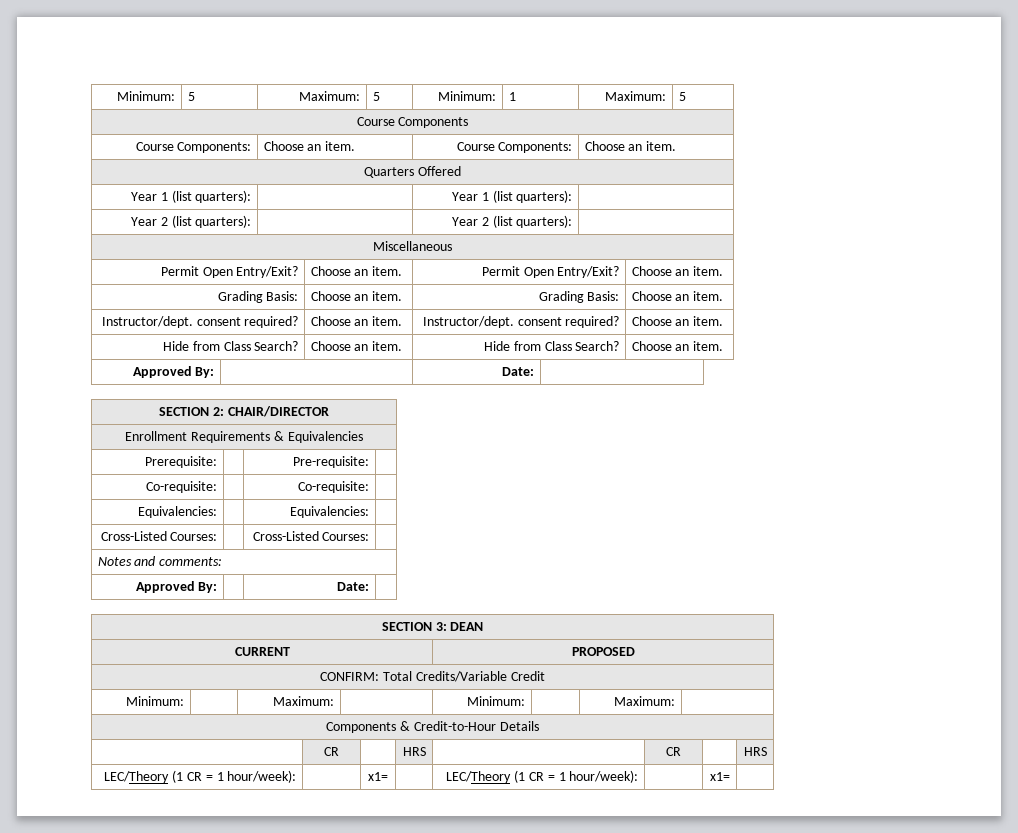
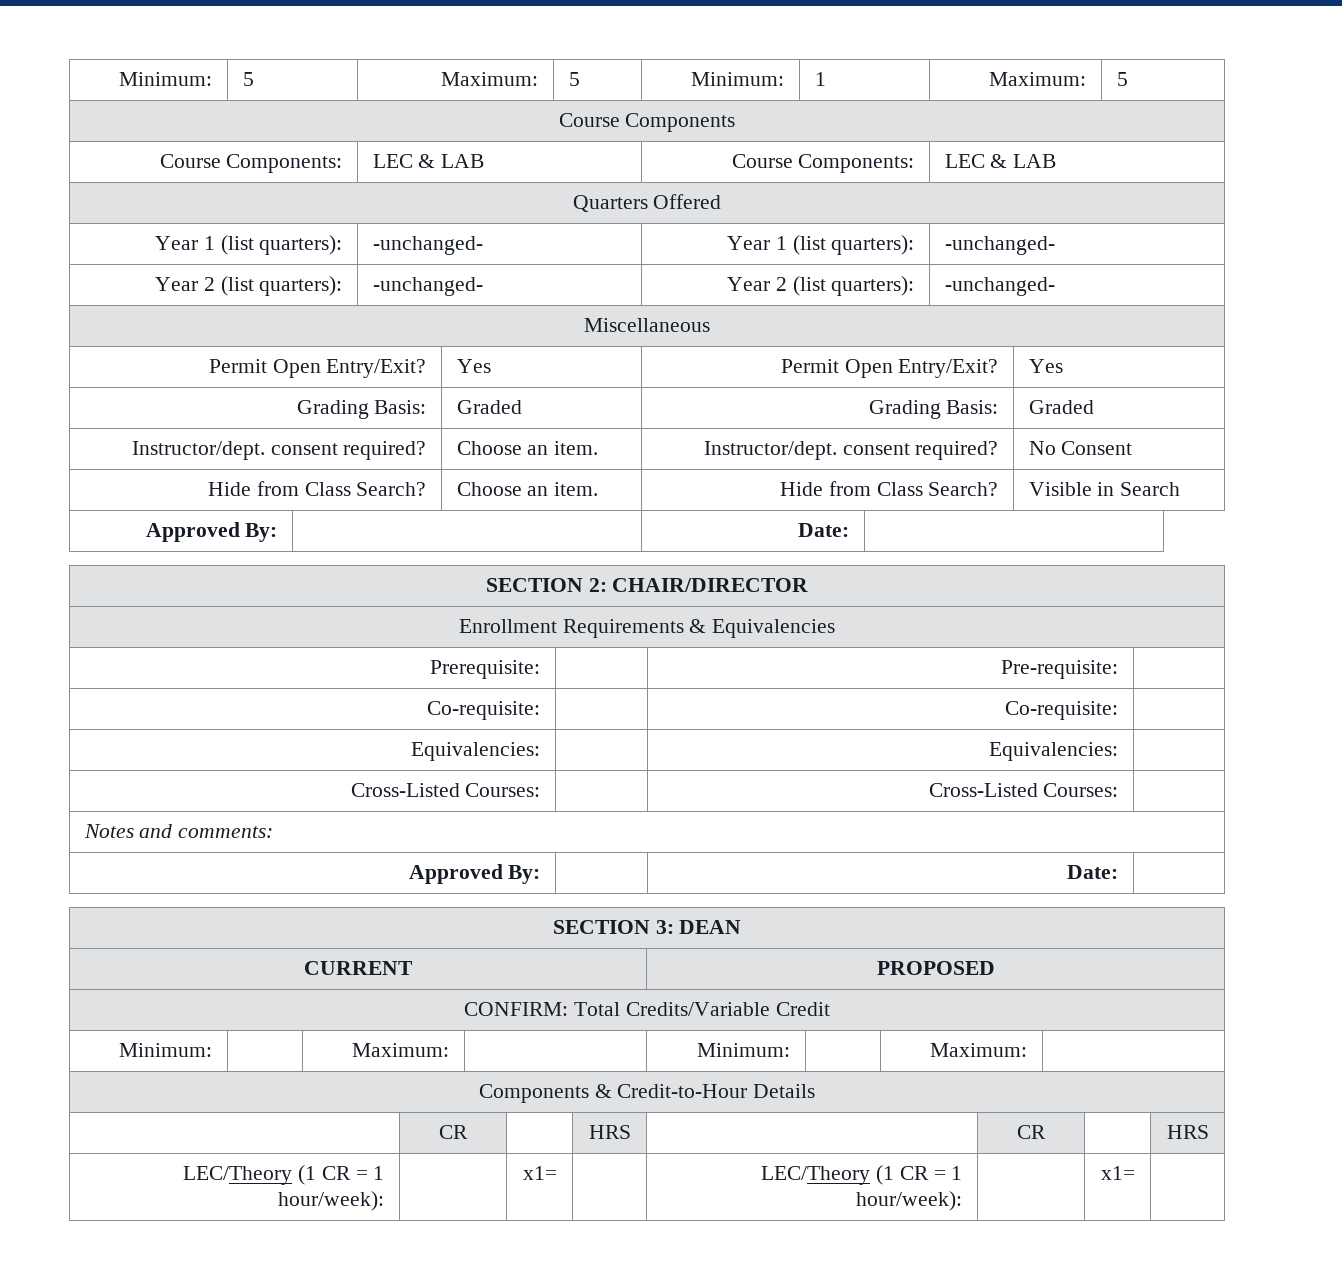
- Course Components: | Choose an item. | Course Components: | Choose an item.
+ Course Components: | LEC & LAB | Course Components: | LEC & LAB
- Year 1 (list quarters): | | Year 1 (list quarters): |
- Year 2 (list quarters): | | Year 2 (list quarters): |
+ Year 1 (list quarters): | -unchanged- | Year 1 (list quarters): | -unchanged-
+ Year 2 (list quarters): | -unchanged- | Year 2 (list quarters): | -unchanged-
- Permit Open Entry/Exit? | Choose an item. | Permit Open Entry/Exit? | Choose an item.
- Grading Basis: | Choose an item. | Grading Basis: | Choose an item.
+ Permit Open Entry/Exit? | Yes | Permit Open Entry/Exit? | Yes
+ Grading Basis: | Graded | Grading Basis: | Graded
- Instructor/dept. consent required? | Choose an item. | Instructor/dept. consent required? | Choose an item.
+ Instructor/dept. consent required? | Choose an item. | Instructor/dept. consent required? | No Consent
- Hide from Class Search? | Choose an item. | Hide from Class Search? | Choose an item.
+ Hide from Class Search? | Choose an item. | Hide from Class Search? | Visible in Search

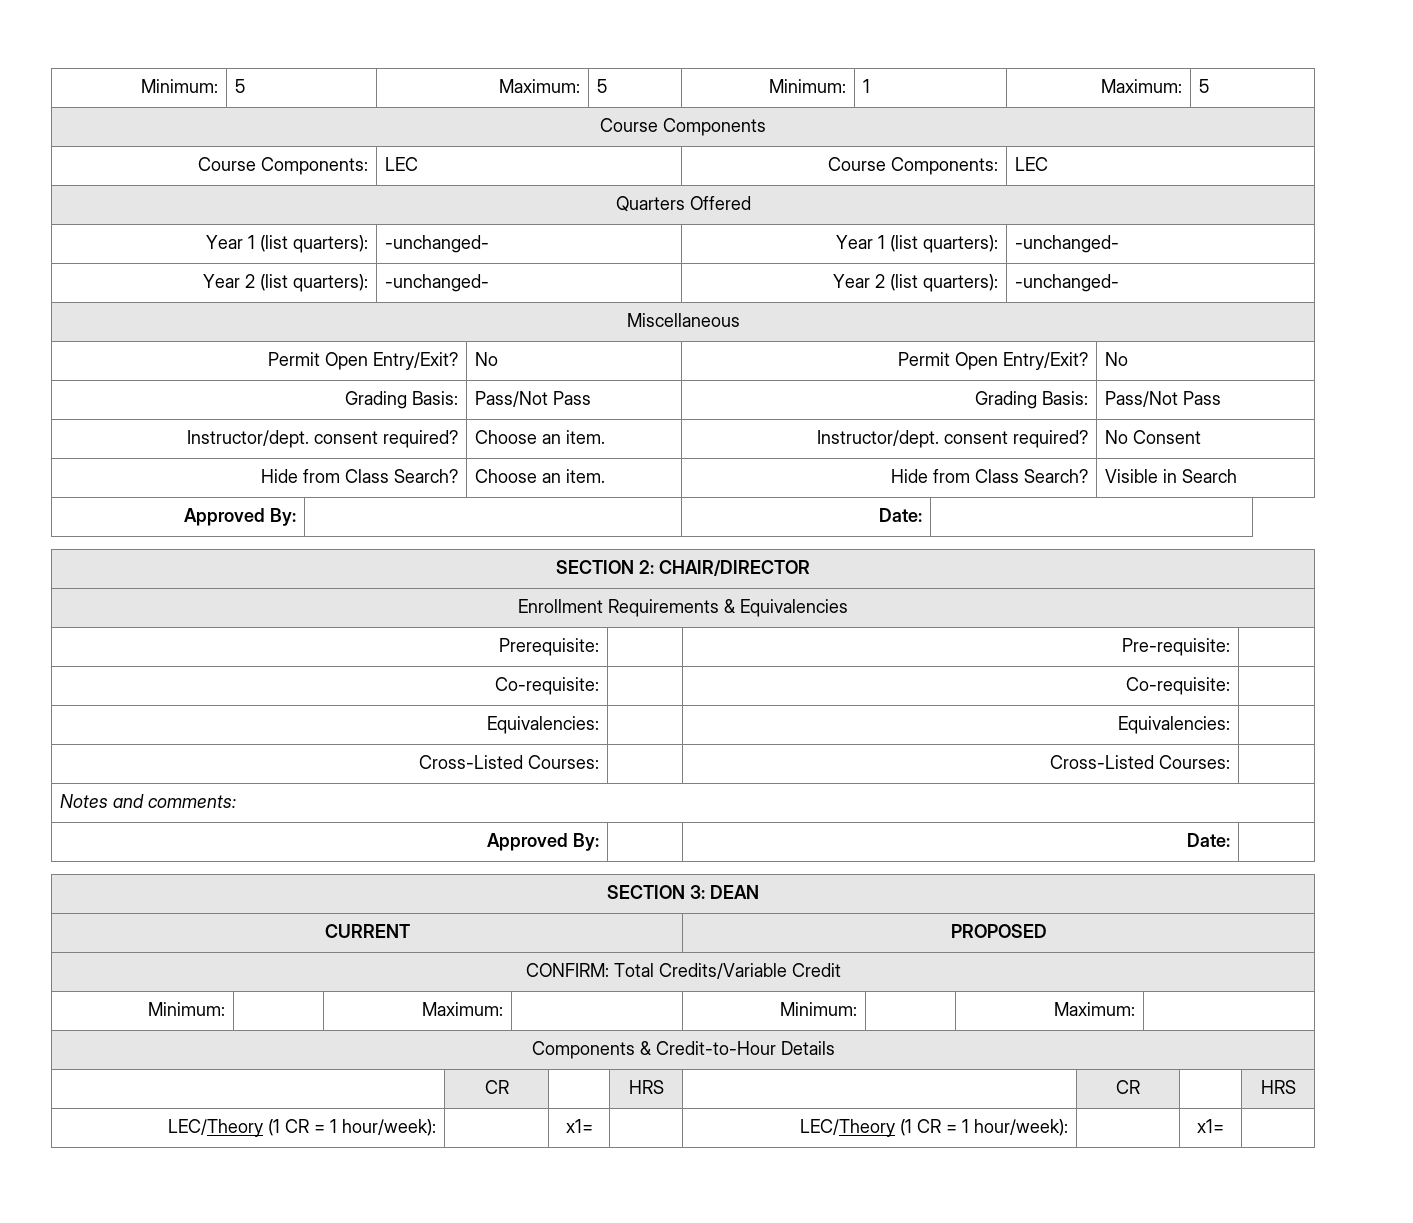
- Course Components: | LEC & LAB | Course Components: | LEC & LAB
+ Course Components: | LEC | Course Components: | LEC
- Permit Open Entry/Exit? | Yes | Permit Open Entry/Exit? | Yes
- Grading Basis: | Graded | Grading Basis: | Graded
+ Permit Open Entry/Exit? | No | Permit Open Entry/Exit? | No
+ Grading Basis: | Pass/Not Pass | Grading Basis: | Pass/Not Pass

